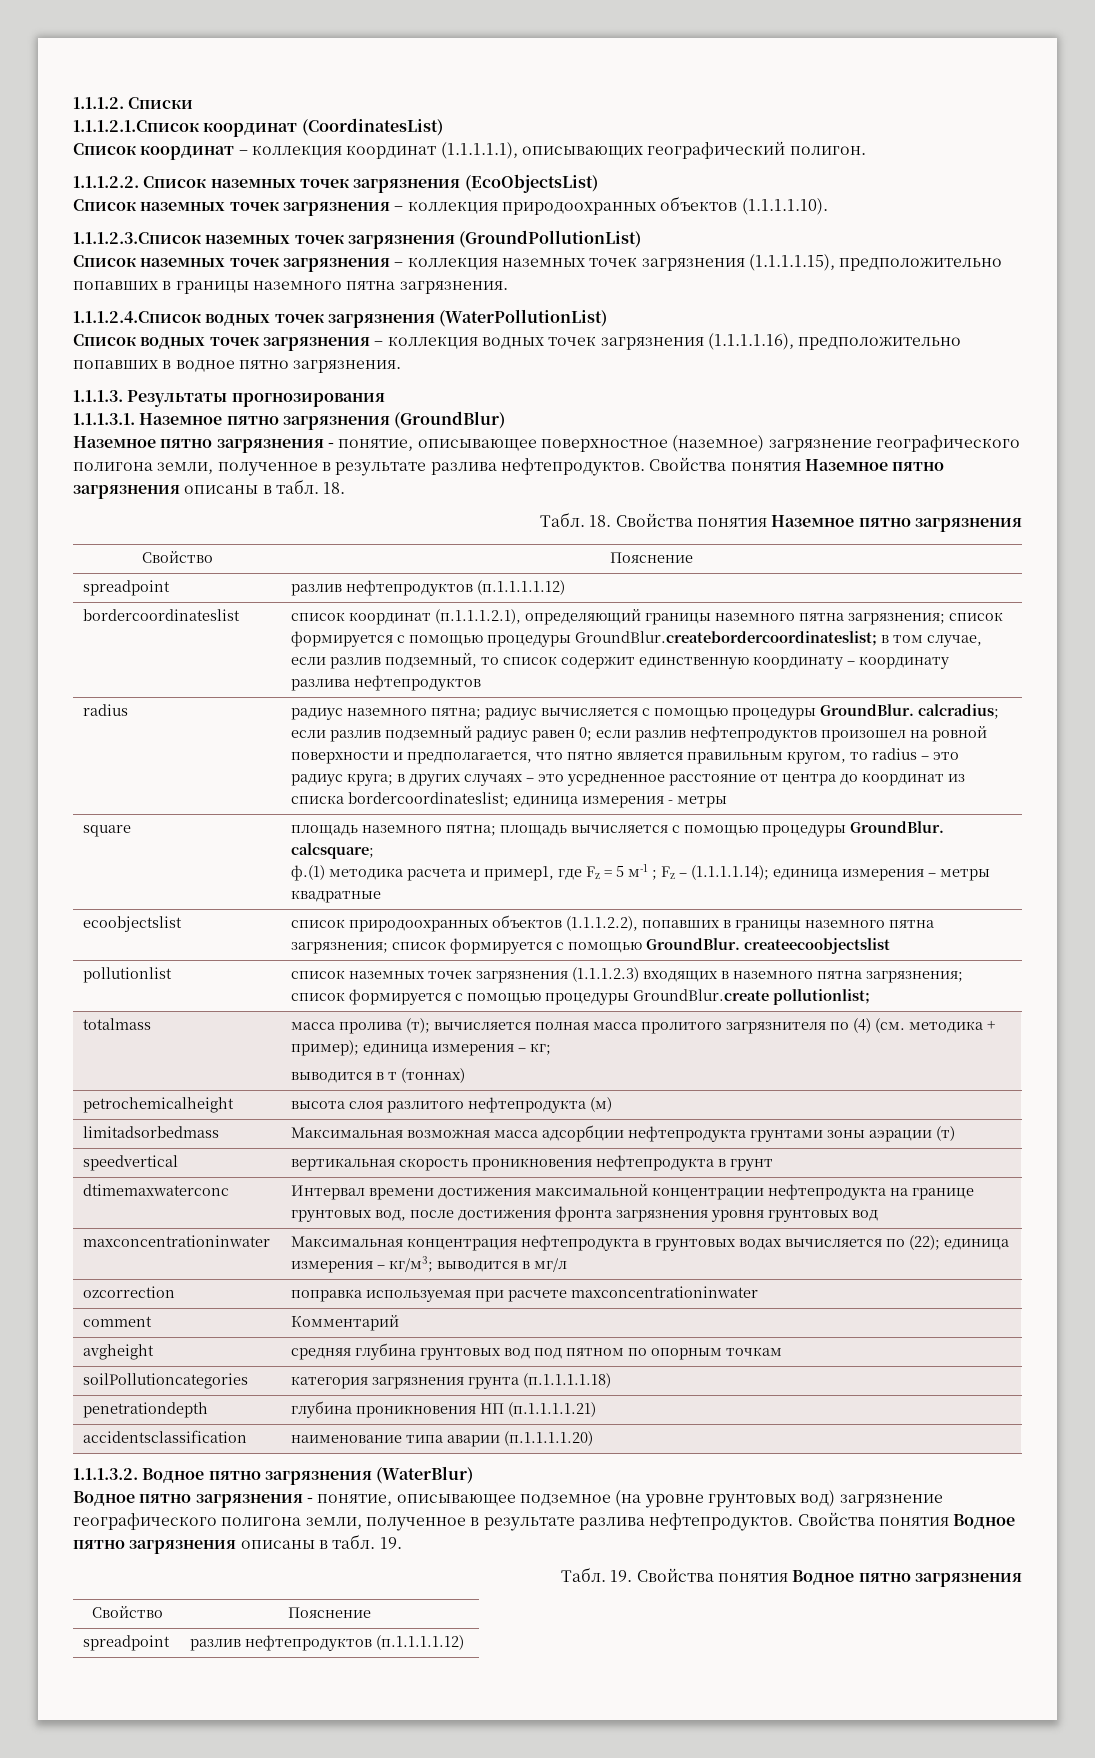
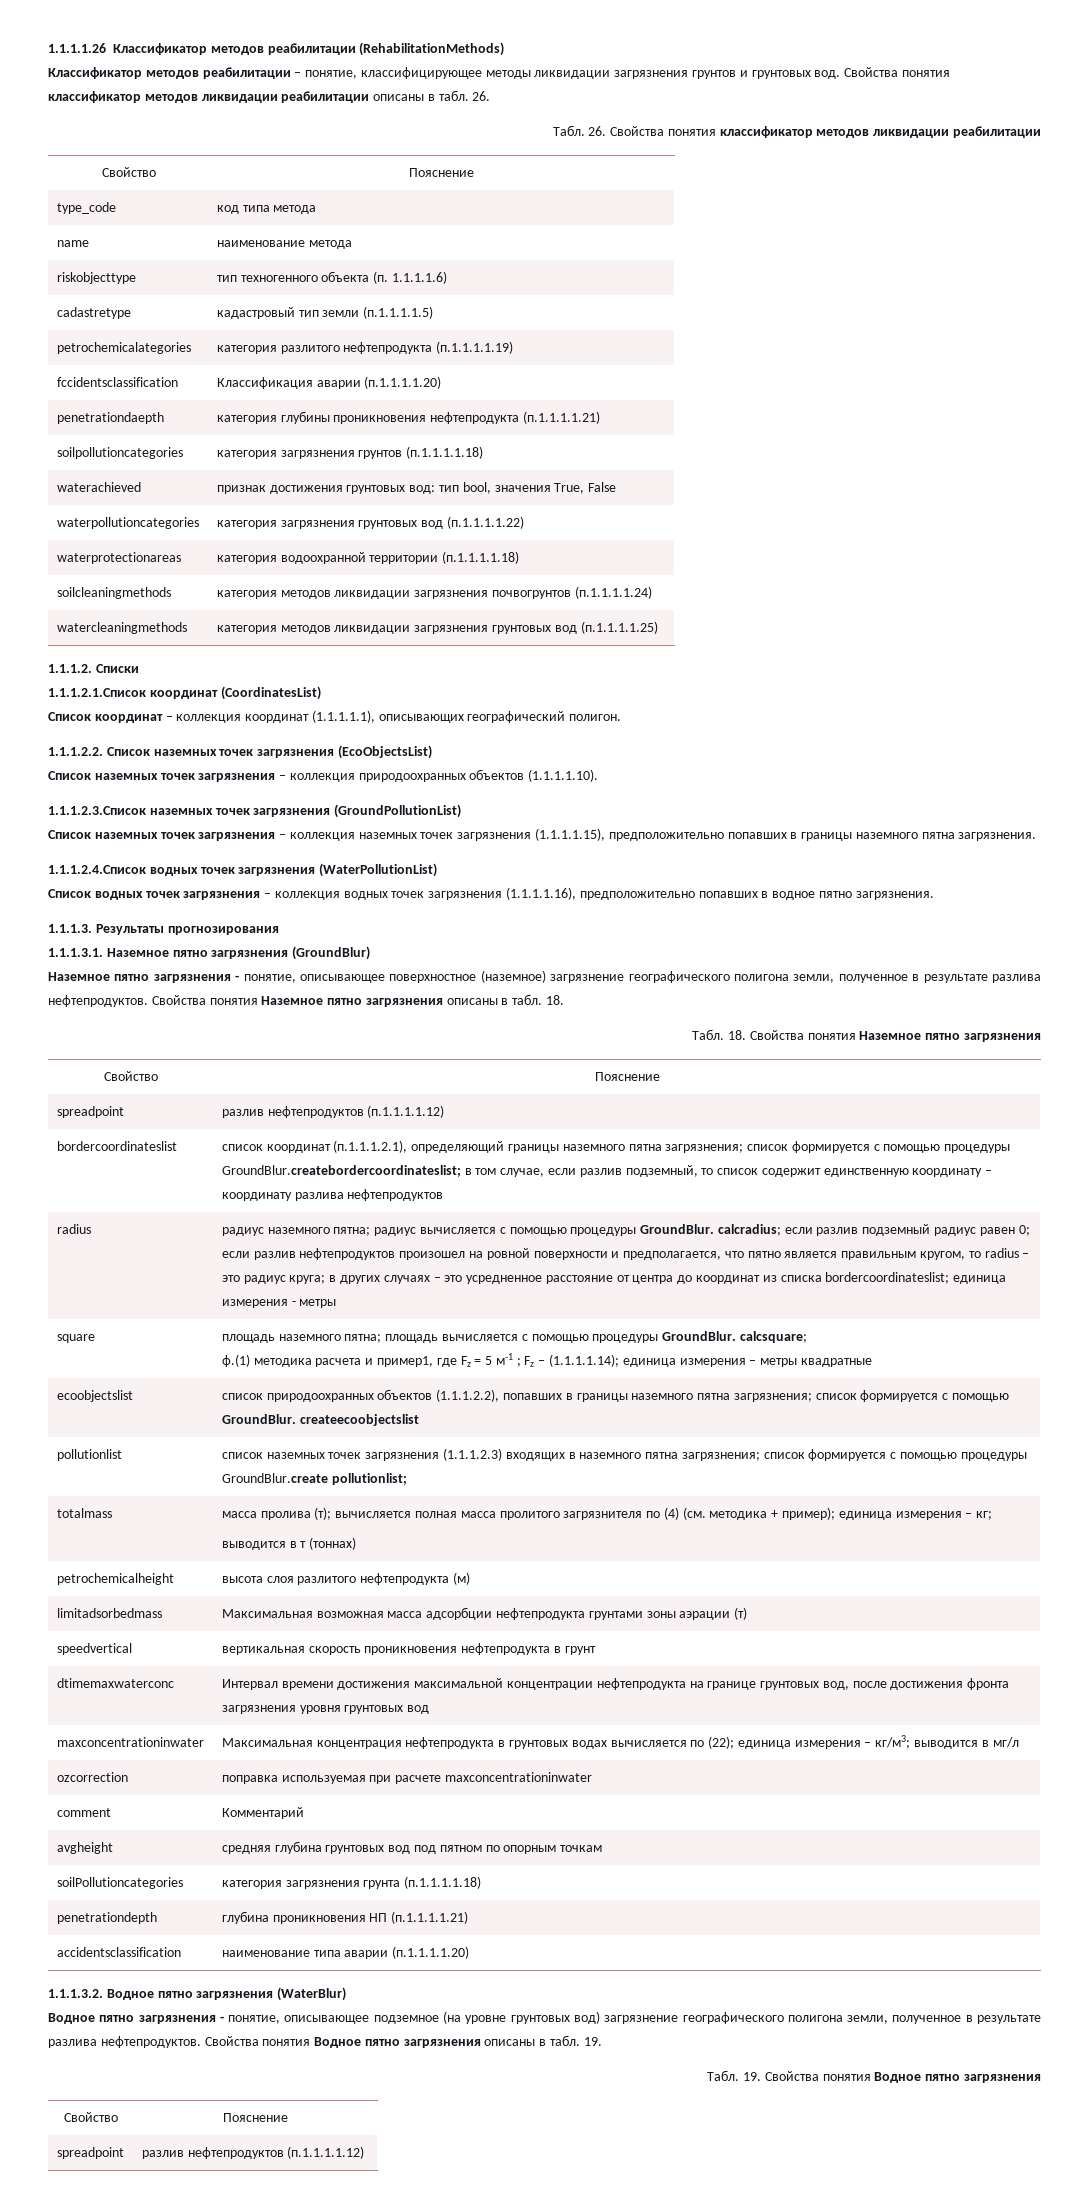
+ 1.1.1.1.26 Классификатор методов реабилитации (RehabilitationMethods)
+ Классификатор методов реабилитации – понятие, классифицирующее методы ликвидации загрязнения грунтов и грунтовых вод. Свойства понятия классификатор методов ликвидации реабилитации описаны в табл. 26.
+ Табл. 26. Свойства понятия классификатор методов ликвидации реабилитации
+ Свойство | Пояснение
+ type_code | код типа метода
+ name | наименование метода
+ riskobjecttype | тип техногенного объекта (п. 1.1.1.1.6)
+ cadastretype | кадастровый тип земли (п.1.1.1.1.5)
+ petrochemicalategories | категория разлитого нефтепродукта (п.1.1.1.1.19)
+ fccidentsclassification | Классификация аварии (п.1.1.1.1.20)
+ penetrationdaepth | категория глубины проникновения нефтепродукта (п.1.1.1.1.21)
+ soilpollutioncategories | категория загрязнения грунтов (п.1.1.1.1.18)
+ waterachieved | признак достижения грунтовых вод: тип bool, значения True, False
+ waterpollutioncategories | категория загрязнения грунтовых вод (п.1.1.1.1.22)
+ waterprotectionareas | категория водоохранной территории (п.1.1.1.1.18)
+ soilcleaningmethods | категория методов ликвидации загрязнения почвогрунтов (п.1.1.1.1.24)
+ watercleaningmethods | категория методов ликвидации загрязнения грунтовых вод (п.1.1.1.1.25)

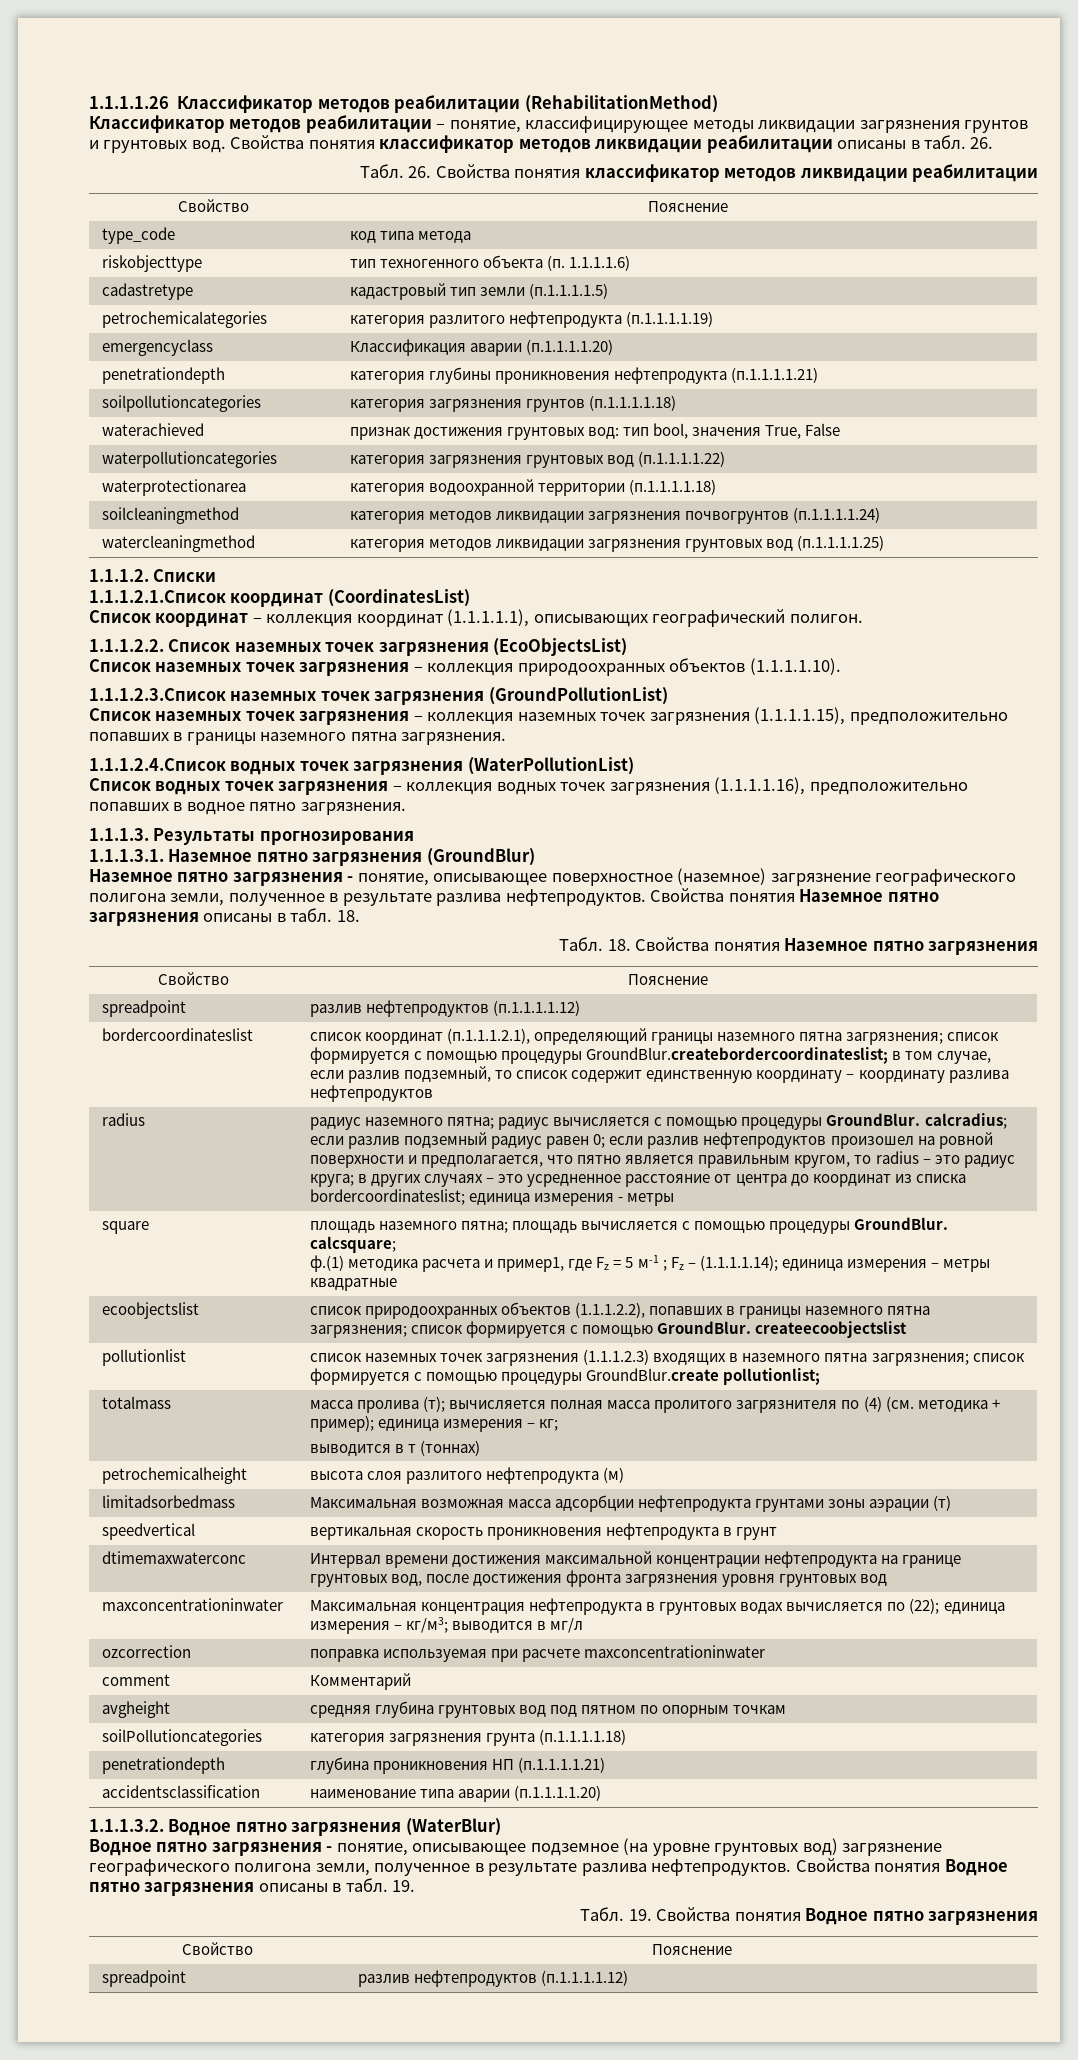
- 1.1.1.1.26 Классификатор методов реабилитации (RehabilitationMethods)
+ 1.1.1.1.26 Классификатор методов реабилитации (RehabilitationMethod)
- name | наименование метода
- fccidentsclassification | Классификация аварии (п.1.1.1.1.20)
+ emergencyclass | Классификация аварии (п.1.1.1.1.20)
- penetrationdaepth | категория глубины проникновения нефтепродукта (п.1.1.1.1.21)
+ penetrationdepth | категория глубины проникновения нефтепродукта (п.1.1.1.1.21)
- waterprotectionareas | категория водоохранной территории (п.1.1.1.1.18)
+ waterprotectionarea | категория водоохранной территории (п.1.1.1.1.18)
- soilcleaningmethods | категория методов ликвидации загрязнения почвогрунтов (п.1.1.1.1.24)
+ soilcleaningmethod | категория методов ликвидации загрязнения почвогрунтов (п.1.1.1.1.24)
- watercleaningmethods | категория методов ликвидации загрязнения грунтовых вод (п.1.1.1.1.25)
+ watercleaningmethod | категория методов ликвидации загрязнения грунтовых вод (п.1.1.1.1.25)

